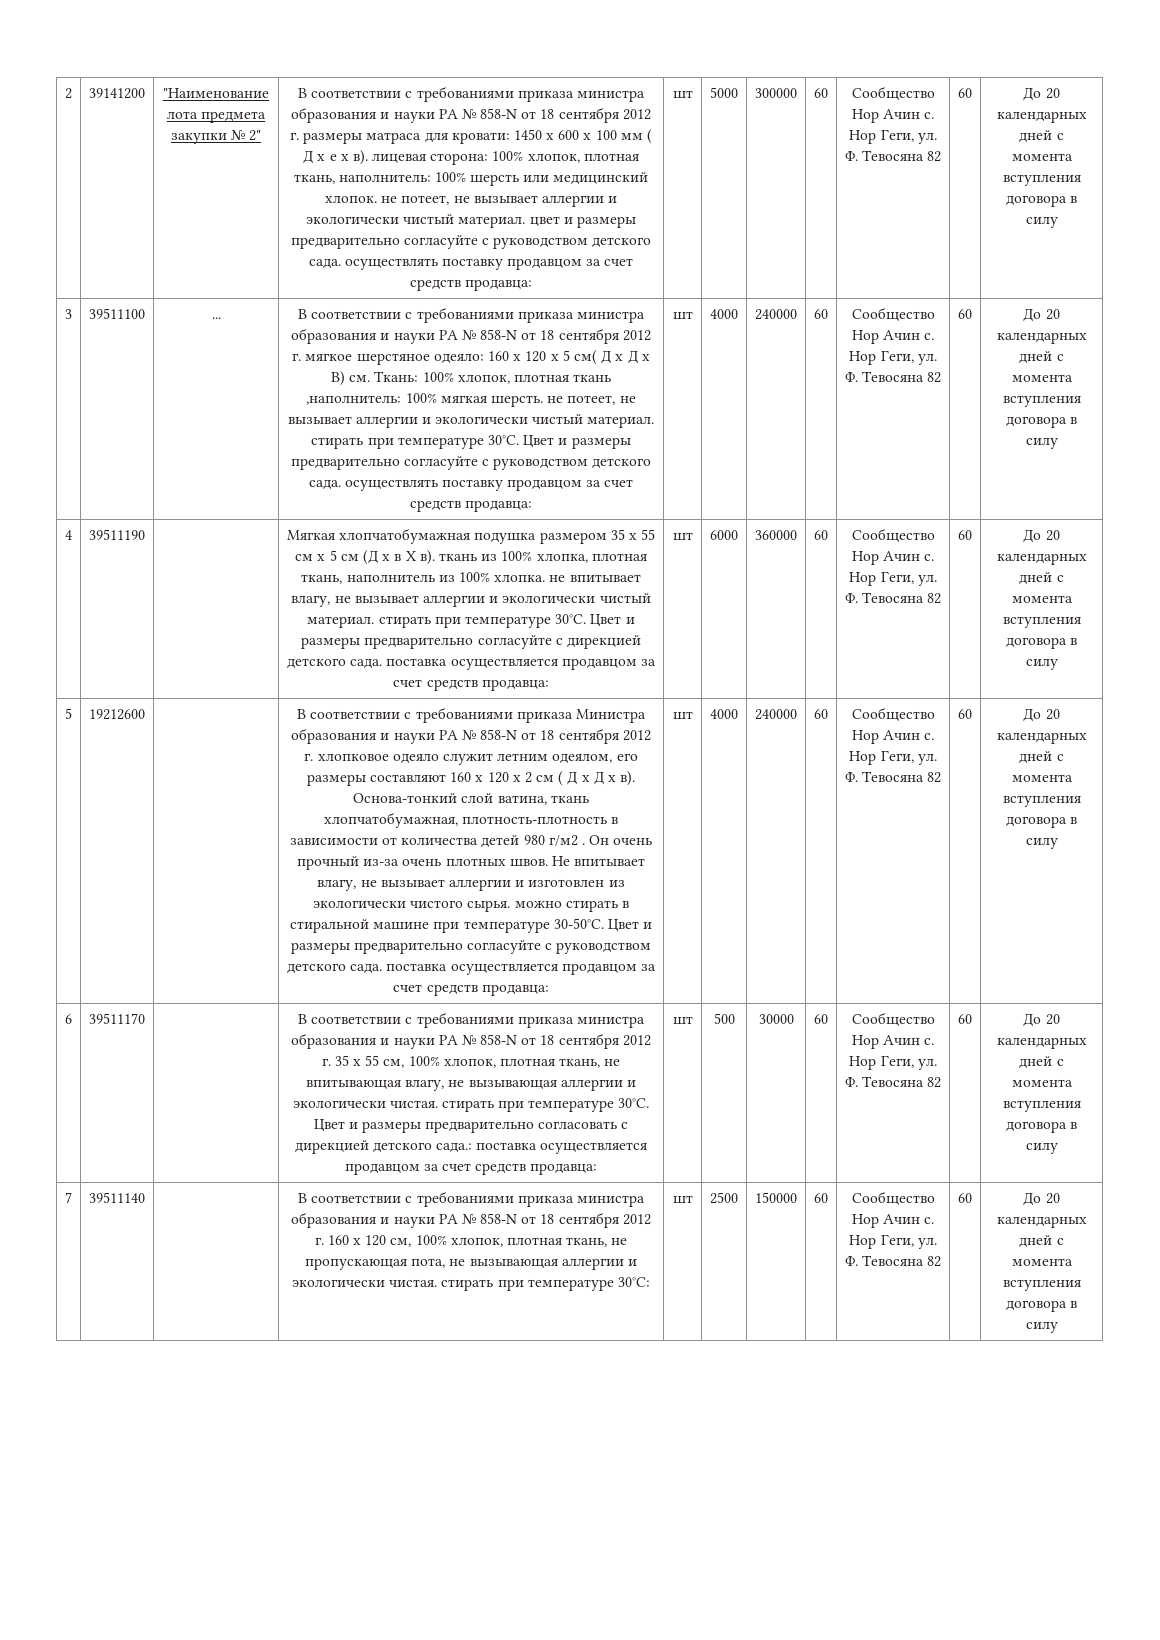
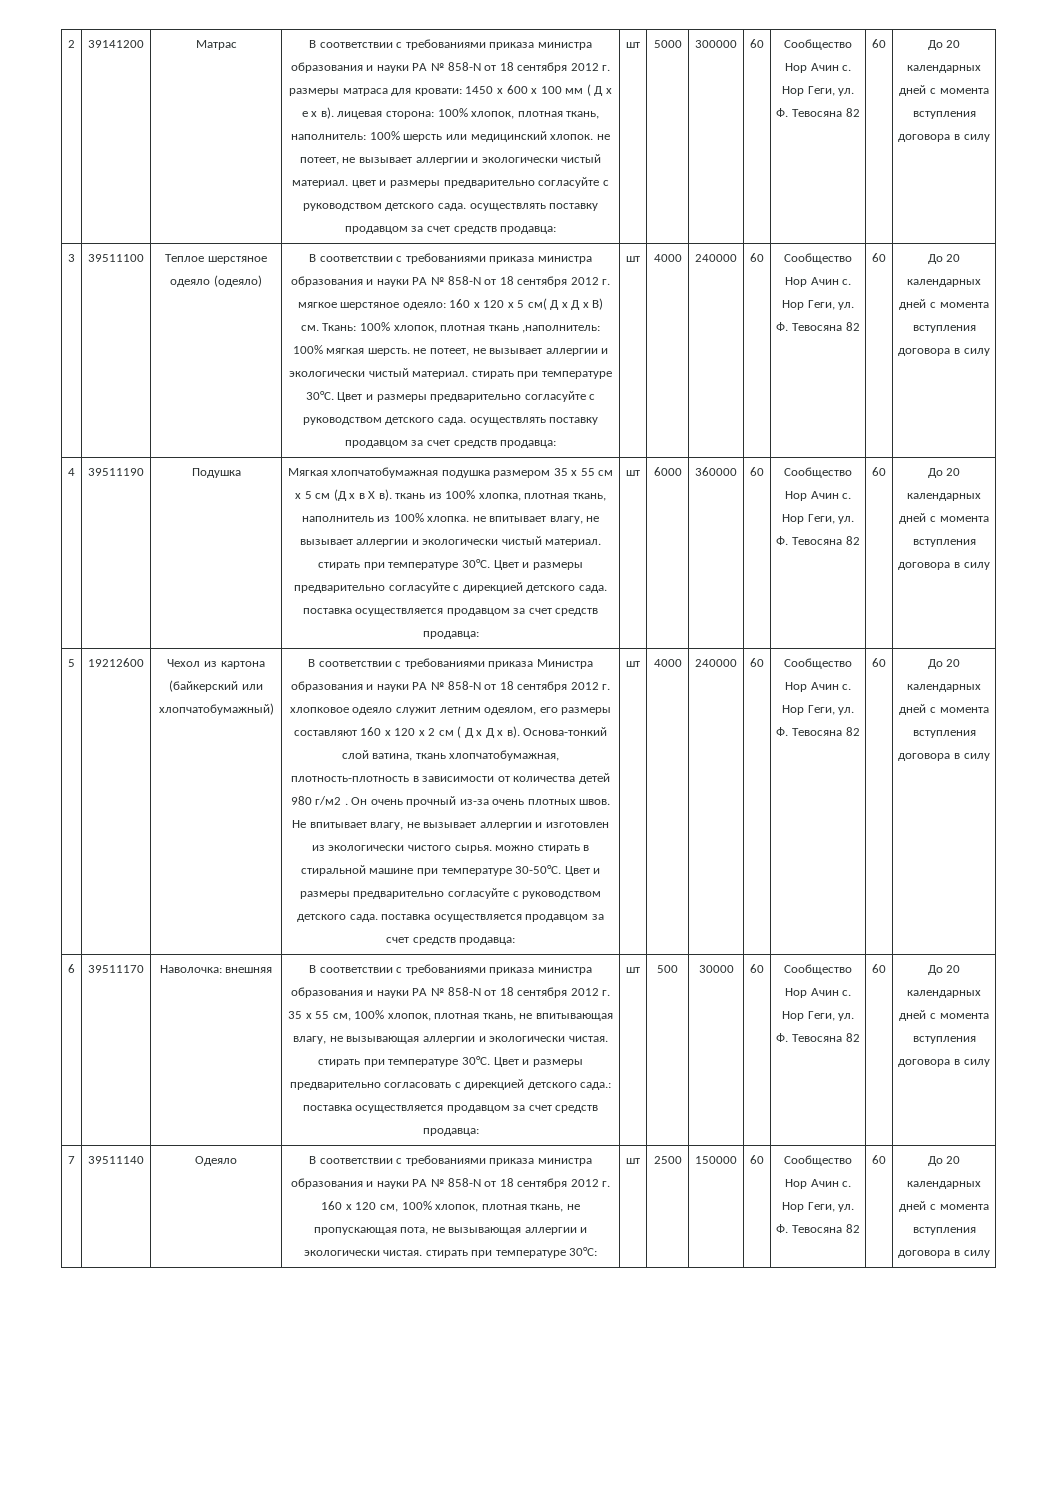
- "Наименование лота предмета закупки № 2"
+ Матрас
- ...
+ Теплое шерстяное одеяло (одеяло)
+ Подушка
+ Чехол из картона (байкерский или хлопчатобумажный)
+ Наволочка: внешняя
+ Одеяло

